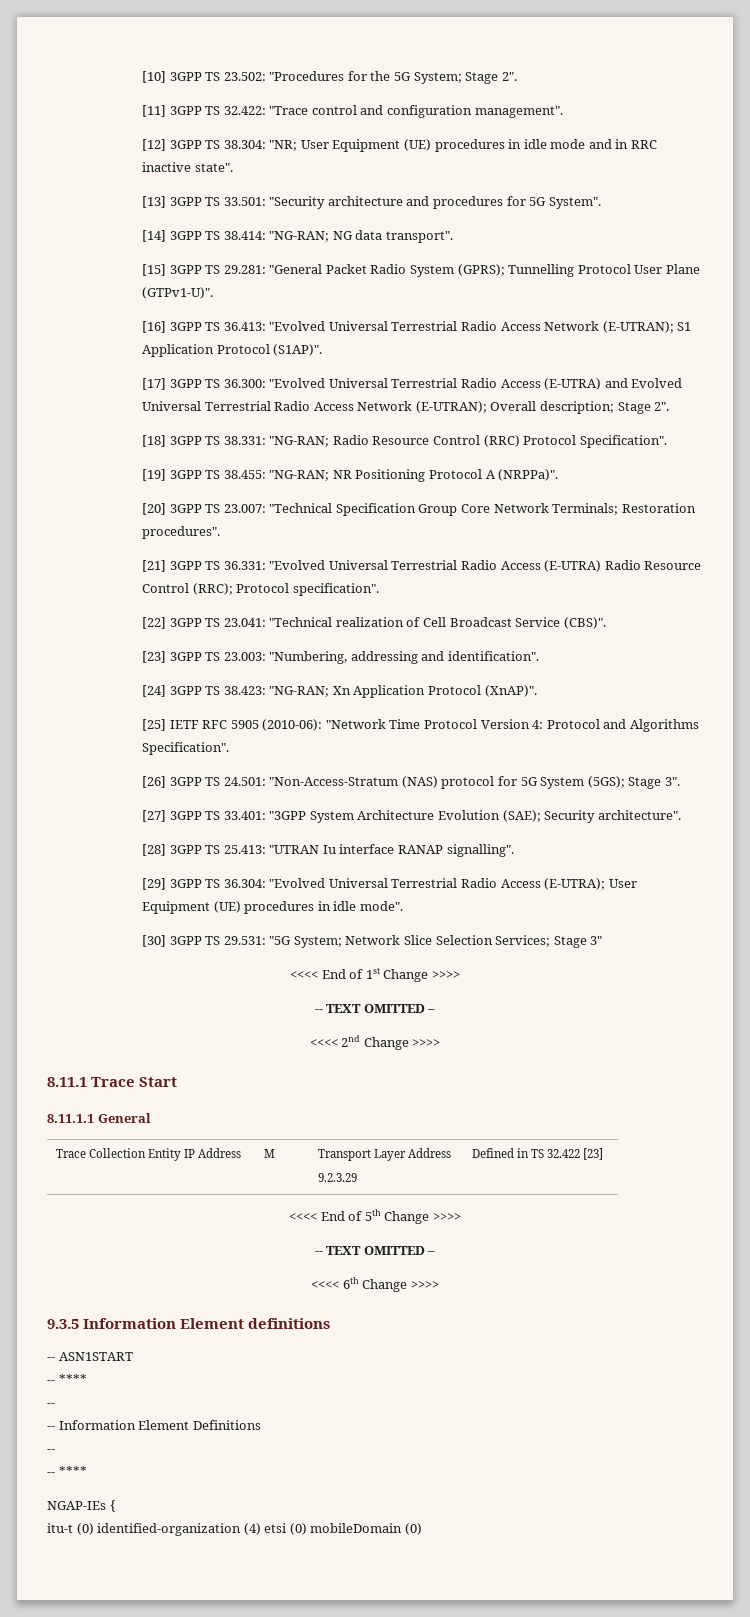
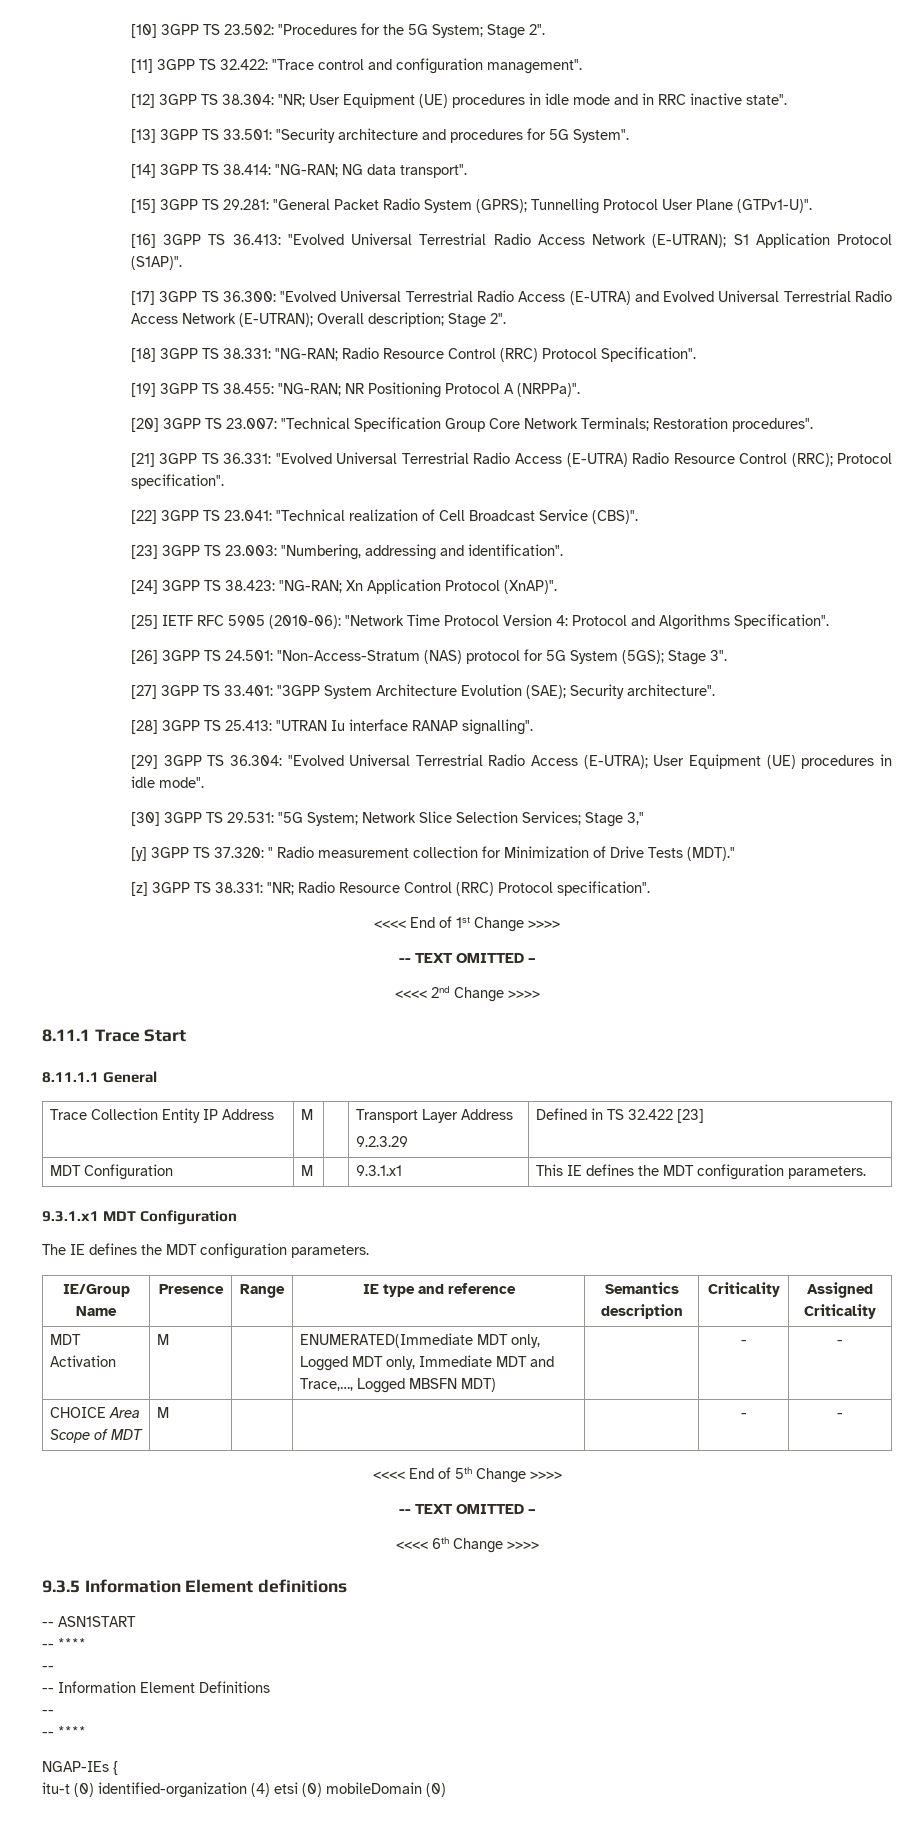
- [30] 3GPP TS 29.531: "5G System; Network Slice Selection Services; Stage 3"
+ [30] 3GPP TS 29.531: "5G System; Network Slice Selection Services; Stage 3,"
+ [y] 3GPP TS 37.320: " Radio measurement collection for Minimization of Drive Tests (MDT)."
+ [z] 3GPP TS 38.331: "NR; Radio Resource Control (RRC) Protocol specification".
+ MDT Configuration | M | | 9.3.1.x1 | This IE defines the MDT configuration parameters.
+ 9.3.1.x1 MDT Configuration
+ The IE defines the MDT configuration parameters.
+ IE/Group Name | Presence | Range | IE type and reference | Semantics description | Criticality | Assigned Criticality
+ MDT Activation | M | | ENUMERATED(Immediate MDT only, Logged MDT only, Immediate MDT and Trace,…, Logged MBSFN MDT) | | - | -
+ CHOICE Area Scope of MDT | M | | | | - | -

